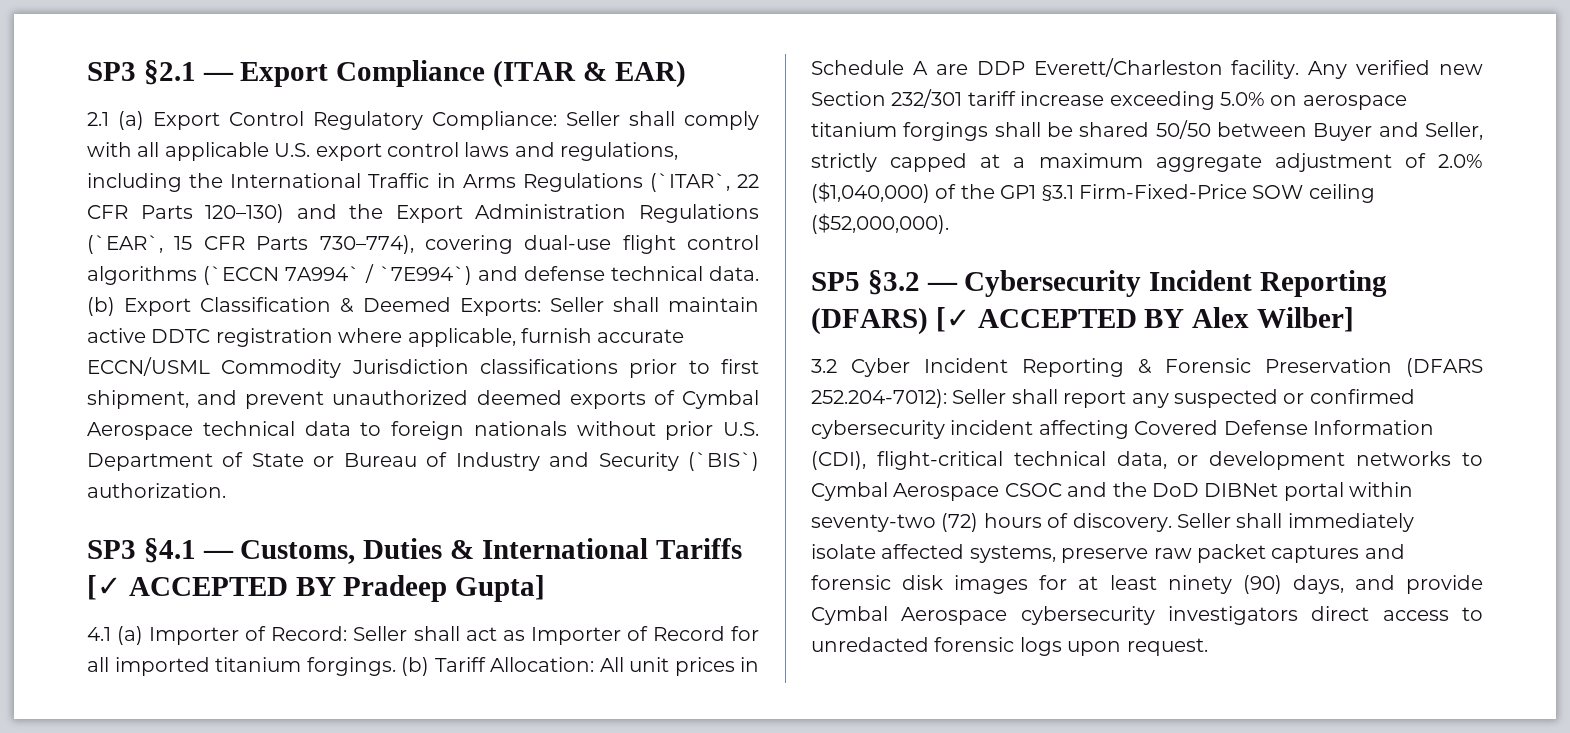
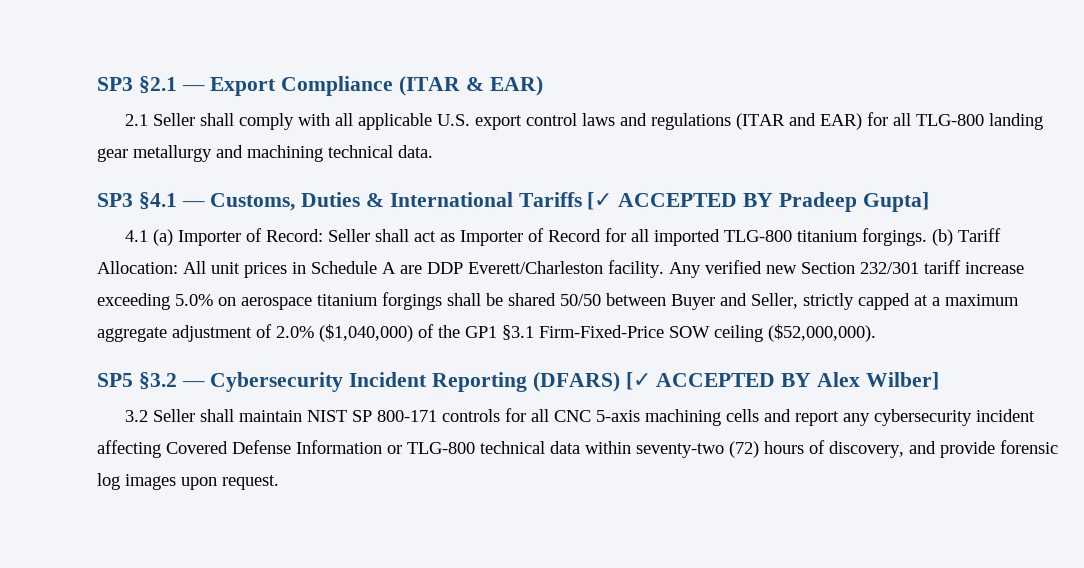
- 2.1 (a) Export Control Regulatory Compliance: Seller shall comply with all applicable U.S. export control laws and regulations, including the International Traffic in Arms Regulations (`ITAR`, 22 CFR Parts 120–130) and the Export Administration Regulations (`EAR`, 15 CFR Parts 730–774), covering dual-use flight control algorithms (`ECCN 7A994` / `7E994`) and defense technical data. (b) Export Classification & Deemed Exports: Seller shall maintain active DDTC registration where applicable, furnish accurate ECCN/USML Commodity Jurisdiction classifications prior to first shipment, and prevent unauthorized deemed exports of Cymbal Aerospace technical data to foreign nationals without prior U.S. Department of State or Bureau of Industry and Security (`BIS`) authorization.
+ 2.1 Seller shall comply with all applicable U.S. export control laws and regulations (ITAR and EAR) for all TLG-800 landing gear metallurgy and machining technical data.
- 4.1 (a) Importer of Record: Seller shall act as Importer of Record for all imported titanium forgings.
+ 4.1 (a) Importer of Record: Seller shall act as Importer of Record for all imported TLG-800 titanium forgings.
- 3.2 Cyber Incident Reporting & Forensic Preservation (DFARS 252.204-7012): Seller shall report any suspected or confirmed cybersecurity incident affecting Covered Defense Information (CDI), flight-critical technical data, or development networks to Cymbal Aerospace CSOC and the DoD DIBNet portal within seventy-two (72) hours of discovery. Seller shall immediately isolate affected systems, preserve raw packet captures and forensic disk images for at least ninety (90) days, and provide Cymbal Aerospace cybersecurity investigators direct access to unredacted forensic logs upon request.
+ 3.2 Seller shall maintain NIST SP 800-171 controls for all CNC 5-axis machining cells and report any cybersecurity incident affecting Covered Defense Information or TLG-800 technical data within seventy-two (72) hours of discovery, and provide forensic log images upon request.

